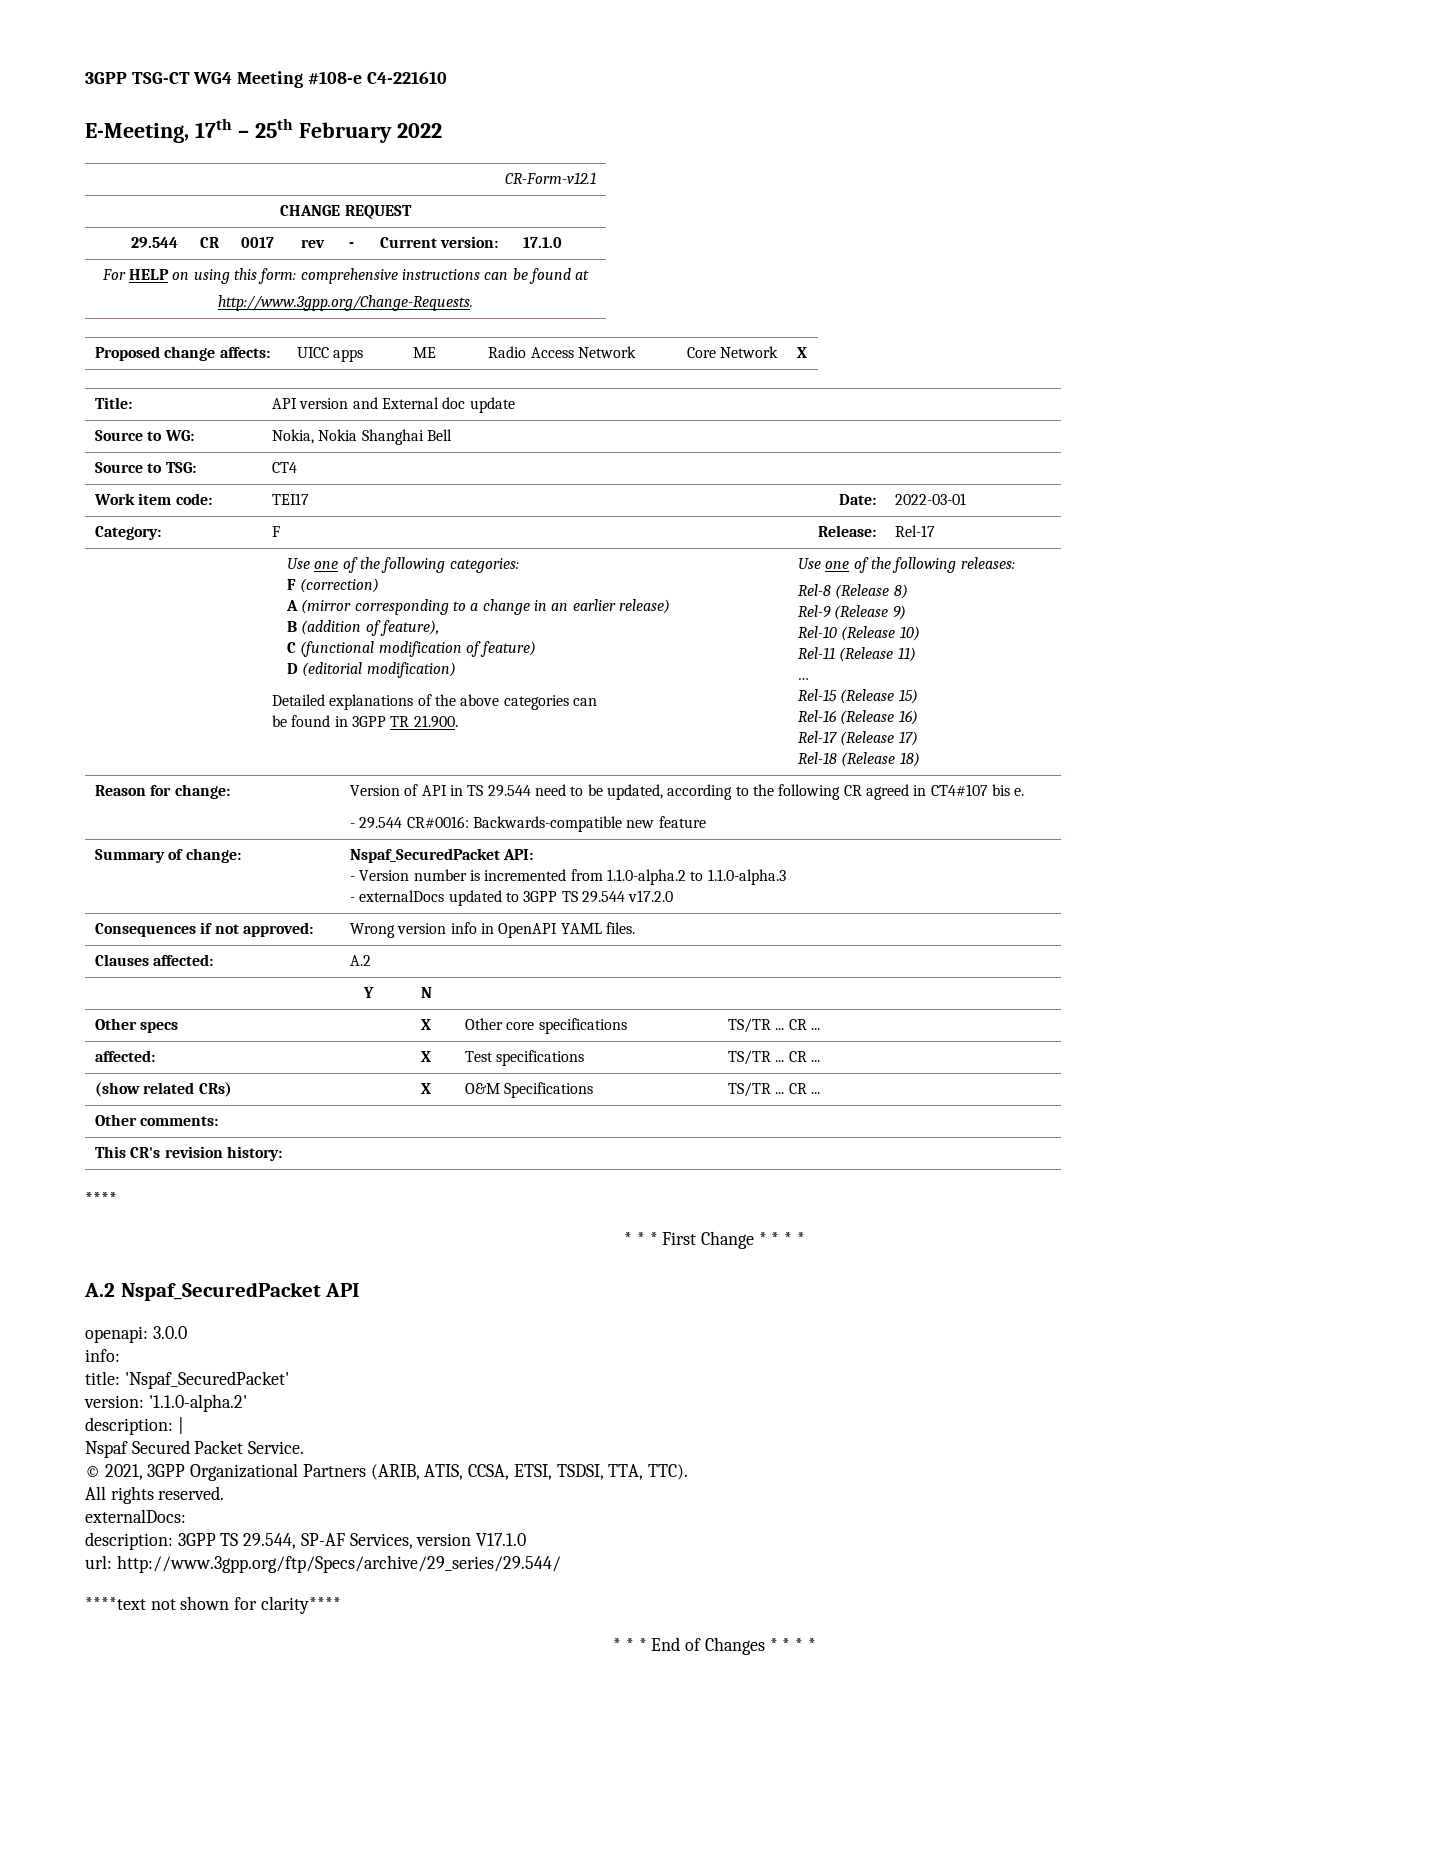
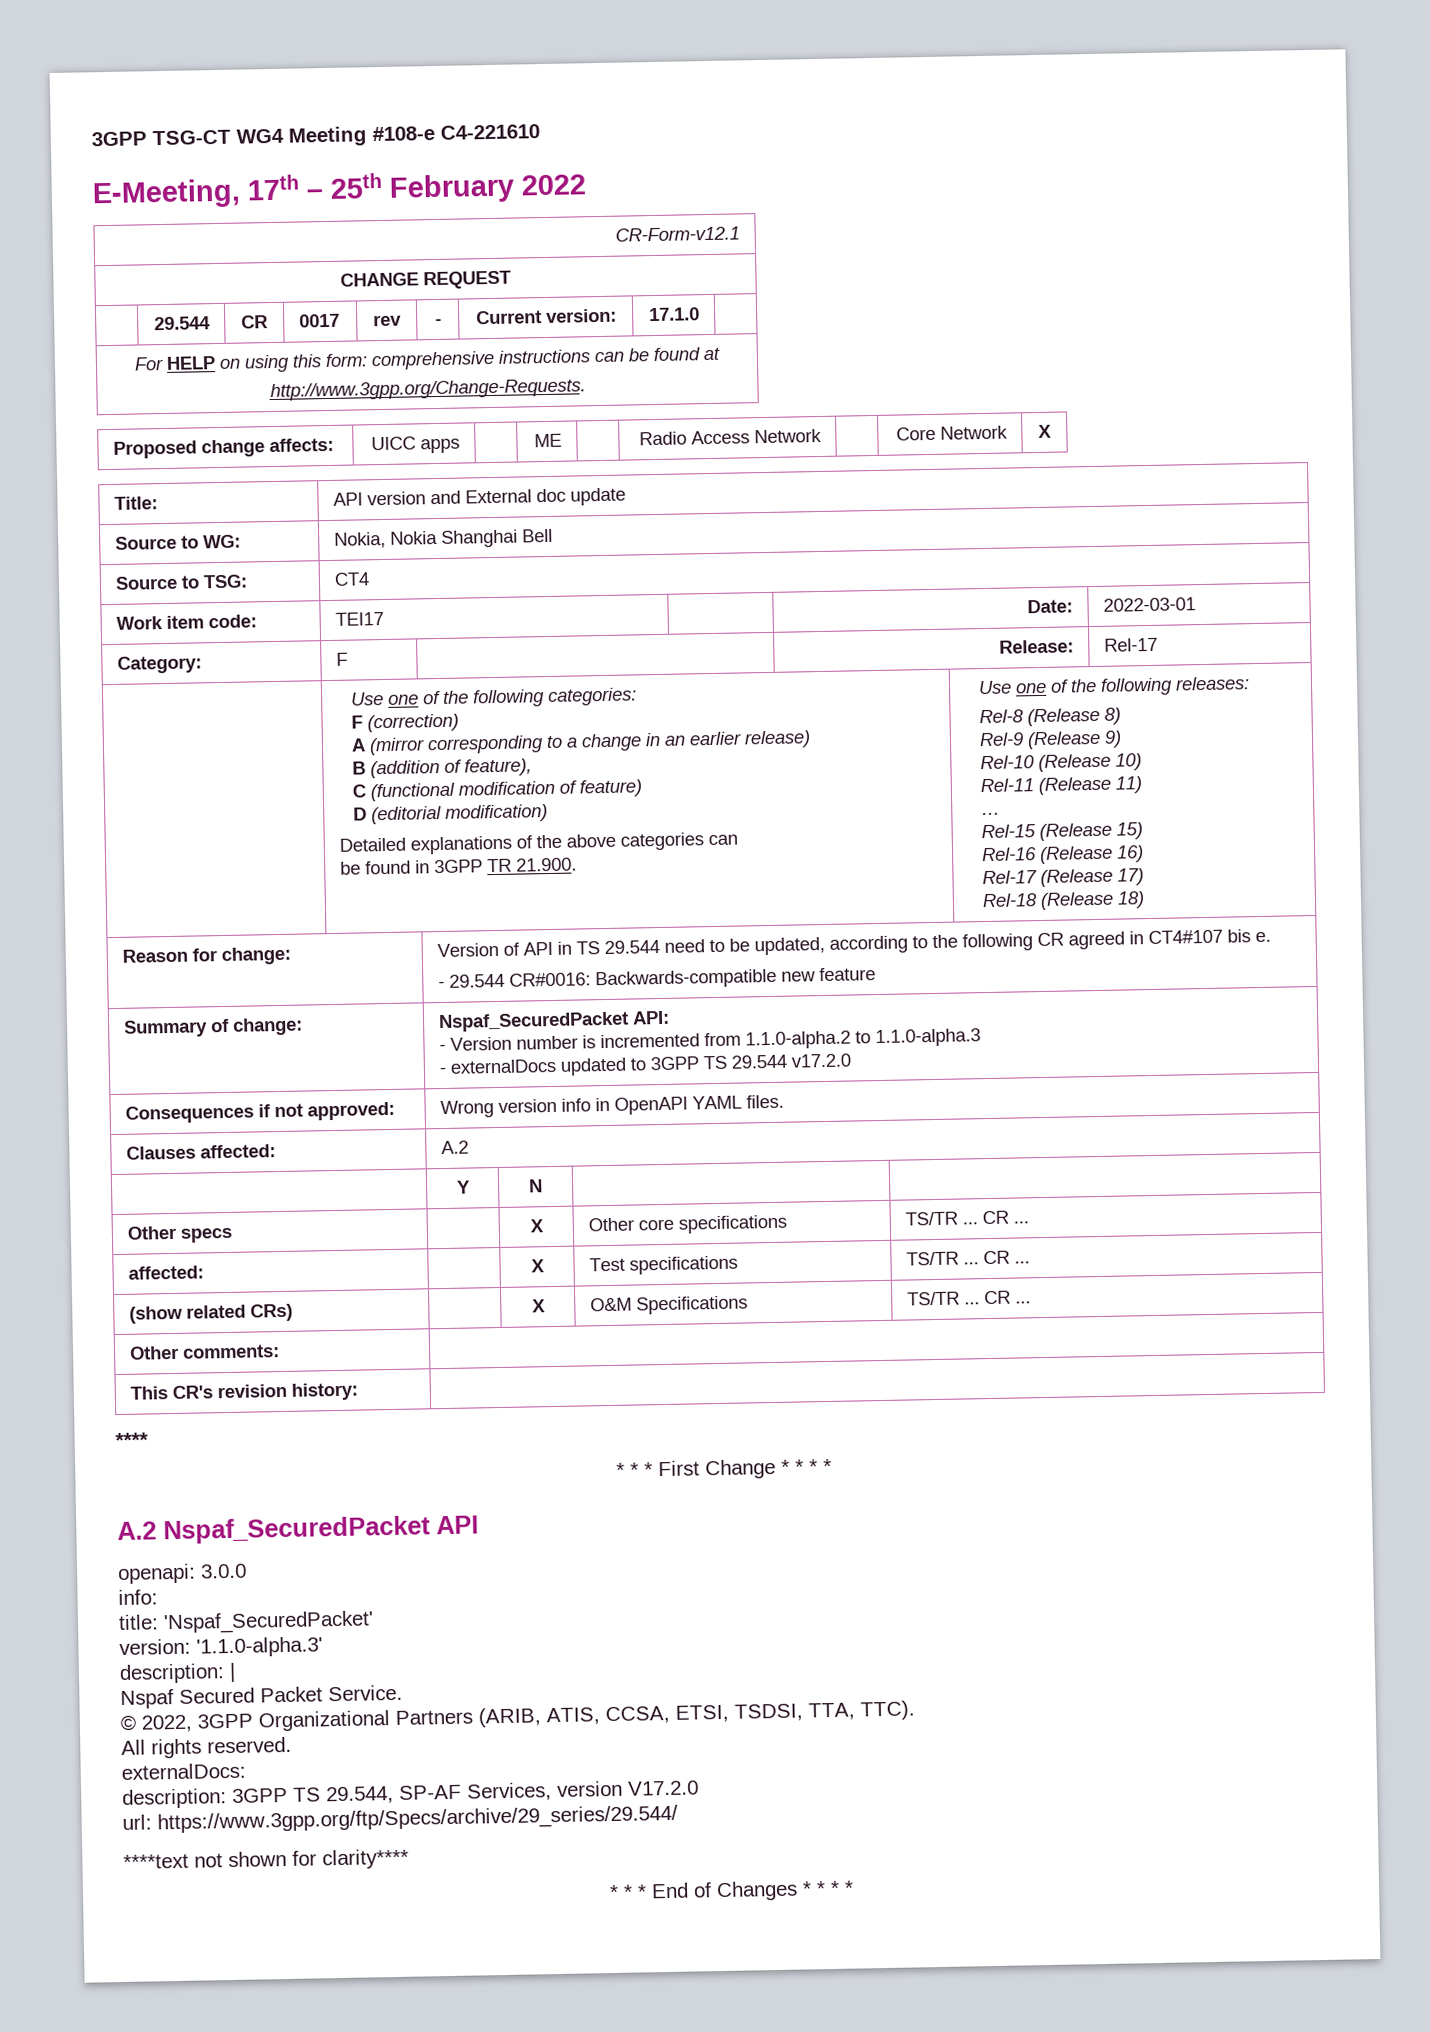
- version: '1.1.0-alpha.2'
+ version: '1.1.0-alpha.3'
- © 2021, 3GPP Organizational Partners (ARIB, ATIS, CCSA, ETSI, TSDSI, TTA, TTC).
+ © 2022, 3GPP Organizational Partners (ARIB, ATIS, CCSA, ETSI, TSDSI, TTA, TTC).
- description: 3GPP TS 29.544, SP-AF Services, version V17.1.0
+ description: 3GPP TS 29.544, SP-AF Services, version V17.2.0
- url: http://www.3gpp.org/ftp/Specs/archive/29_series/29.544/
+ url: https://www.3gpp.org/ftp/Specs/archive/29_series/29.544/

